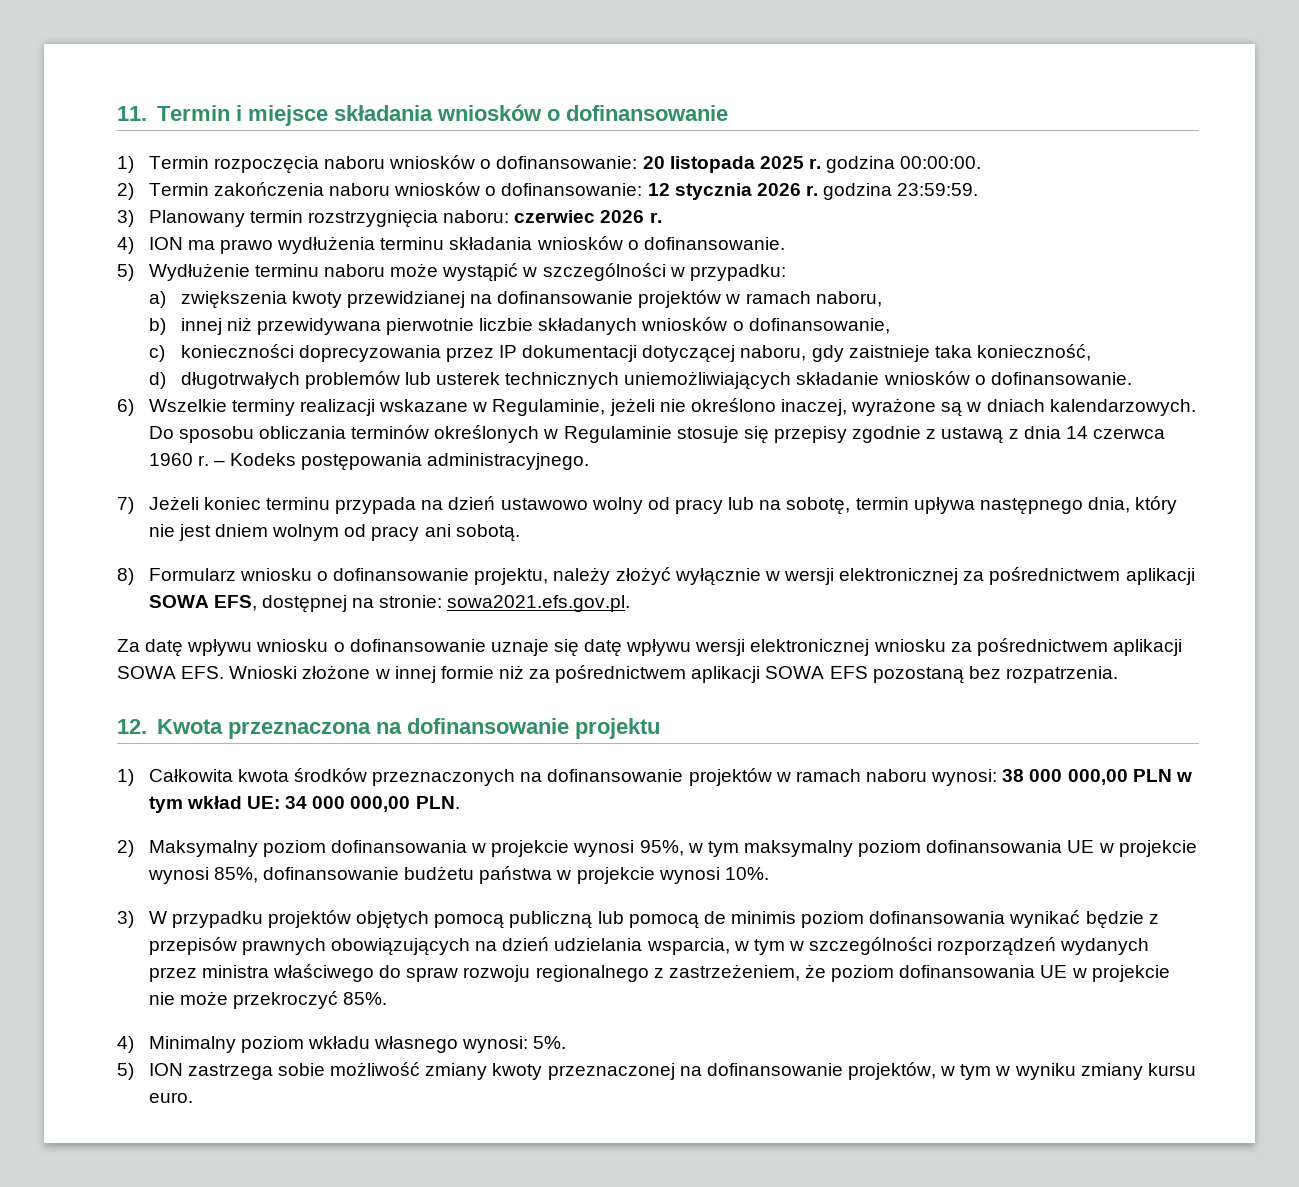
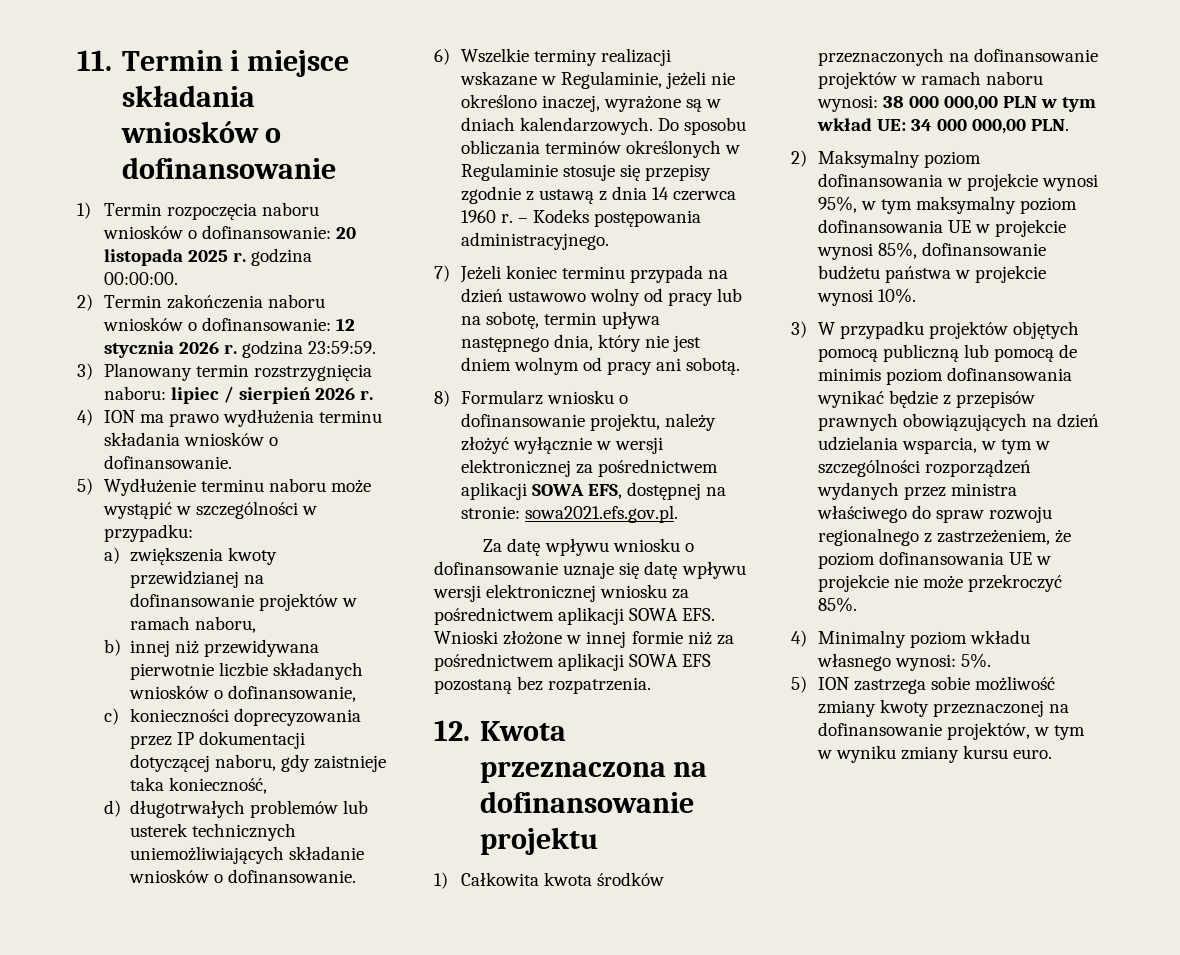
- 3) Planowany termin rozstrzygnięcia naboru: czerwiec 2026 r.
+ 3) Planowany termin rozstrzygnięcia naboru: lipiec / sierpień 2026 r.

